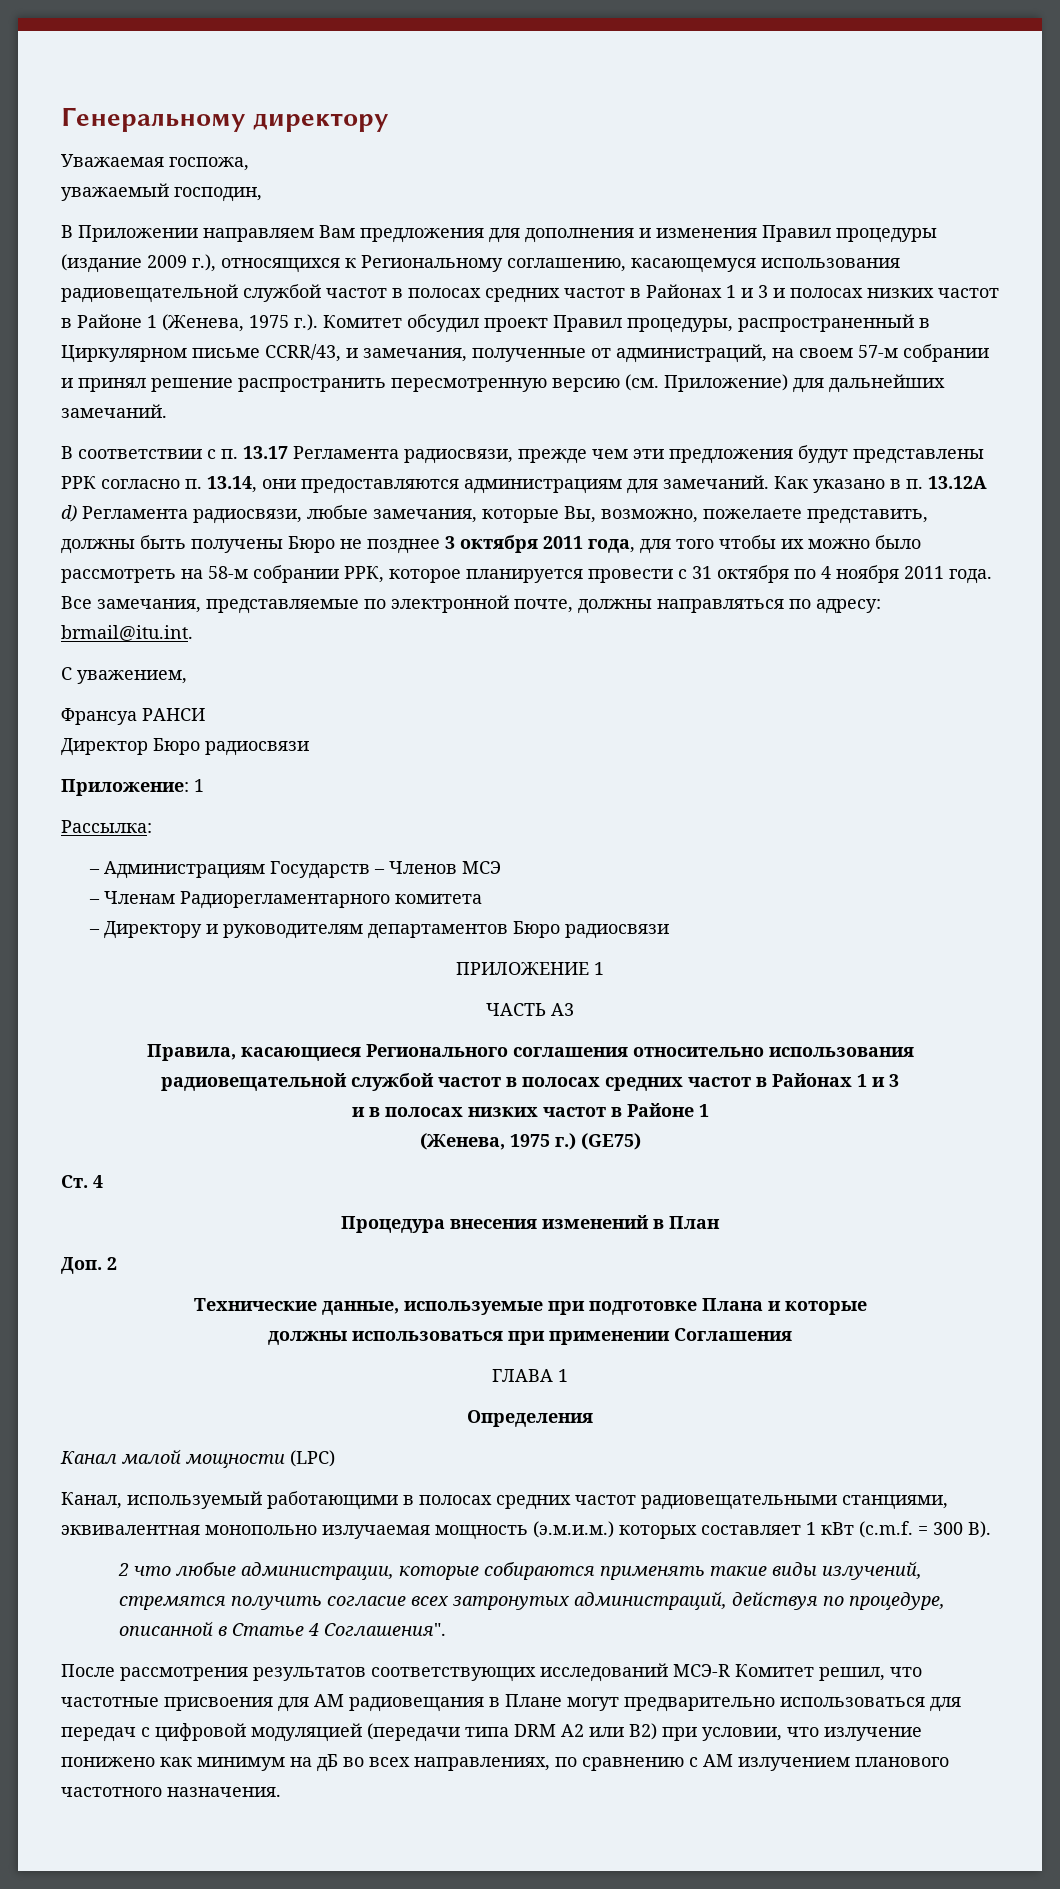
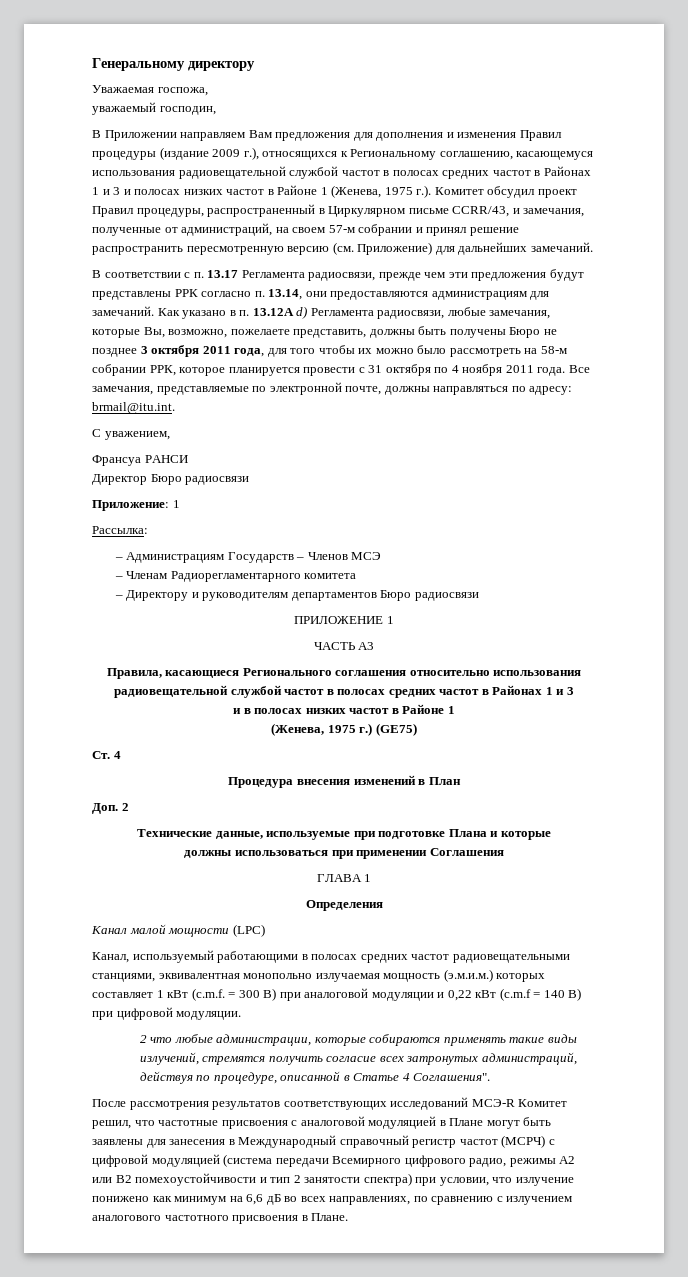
- Канал, используемый работающими в полосах средних частот радиовещательными станциями, эквивалентная монопольно излучаемая мощность (э.м.и.м.) которых составляет 1 кВт (c.m.f. = 300 В).
+ Канал, используемый работающими в полосах средних частот радиовещательными станциями, эквивалентная монопольно излучаемая мощность (э.м.и.м.) которых составляет 1 кВт (c.m.f. = 300 В) при аналоговой модуляции и 0,22 кВт (c.m.f = 140 В) при цифровой модуляции.
- После рассмотрения результатов соответствующих исследований МСЭ-R Комитет решил, что частотные присвоения для AM радиовещания в Плане могут предварительно использоваться для передач с цифровой модуляцией (передачи типа DRM A2 или B2) при условии, что излучение понижено как минимум на дБ во всех направлениях, по сравнению с АМ излучением планового частотного назначения.
+ После рассмотрения результатов соответствующих исследований МСЭ-R Комитет решил, что частотные присвоения с аналоговой модуляцией в Плане могут быть заявлены для занесения в Международный справочный регистр частот (МСРЧ) с цифровой модуляцией (система передачи Всемирного цифрового радио, режимы A2 или B2 помехоустойчивости и тип 2 занятости спектра) при условии, что излучение понижено как минимум на 6,6 дБ во всех направлениях, по сравнению с излучением аналогового частотного присвоения в Плане.

